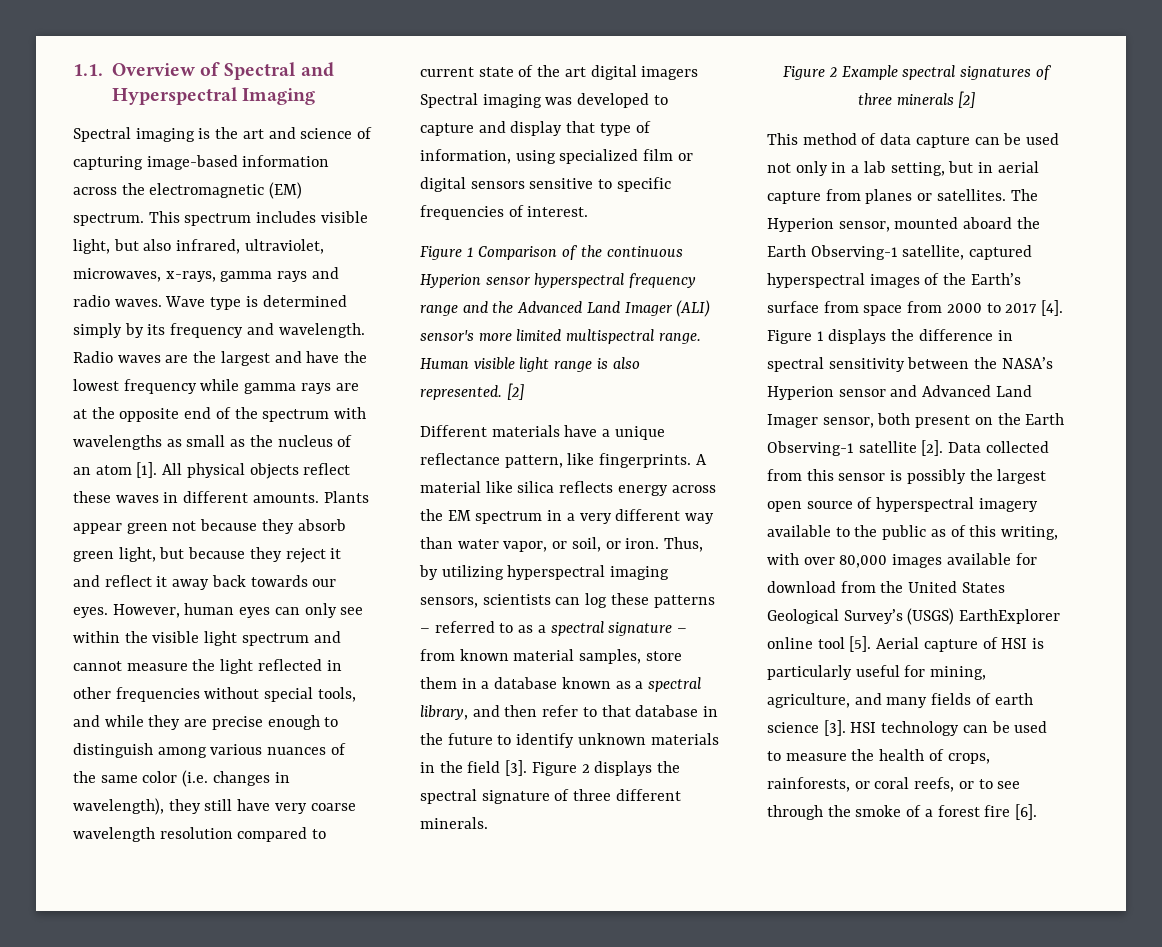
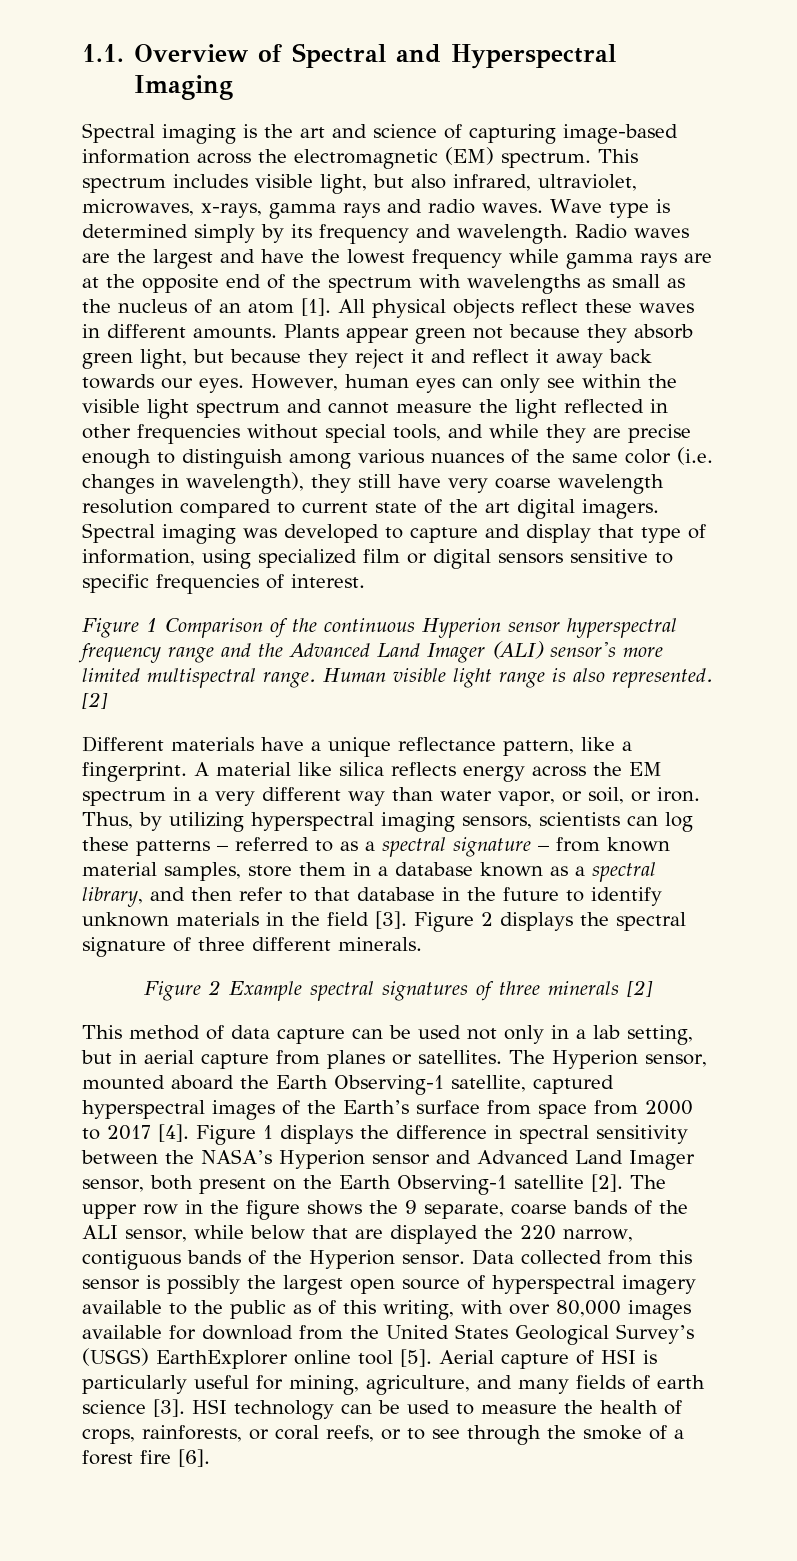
- However, human eyes can only see within the visible light spectrum and cannot measure the light reflected in other frequencies without special tools, and while they are precise enough to distinguish among various nuances of the same color (i.e. changes in wavelength), they still have very coarse wavelength resolution compared to current state of the art digital imagers Spectral imaging was developed to capture and display that type of information, using specialized film or digital sensors sensitive to specific frequencies of interest.
+ However, human eyes can only see within the visible light spectrum and cannot measure the light reflected in other frequencies without special tools, and while they are precise enough to distinguish among various nuances of the same color (i.e. changes in wavelength), they still have very coarse wavelength resolution compared to current state of the art digital imagers. Spectral imaging was developed to capture and display that type of information, using specialized film or digital sensors sensitive to specific frequencies of interest.
- Different materials have a unique reflectance pattern, like fingerprints.
+ Different materials have a unique reflectance pattern, like a fingerprint.
+ The upper row in the figure shows the 9 separate, coarse bands of the ALI sensor, while below that are displayed the 220 narrow, contiguous bands of the Hyperion sensor.

